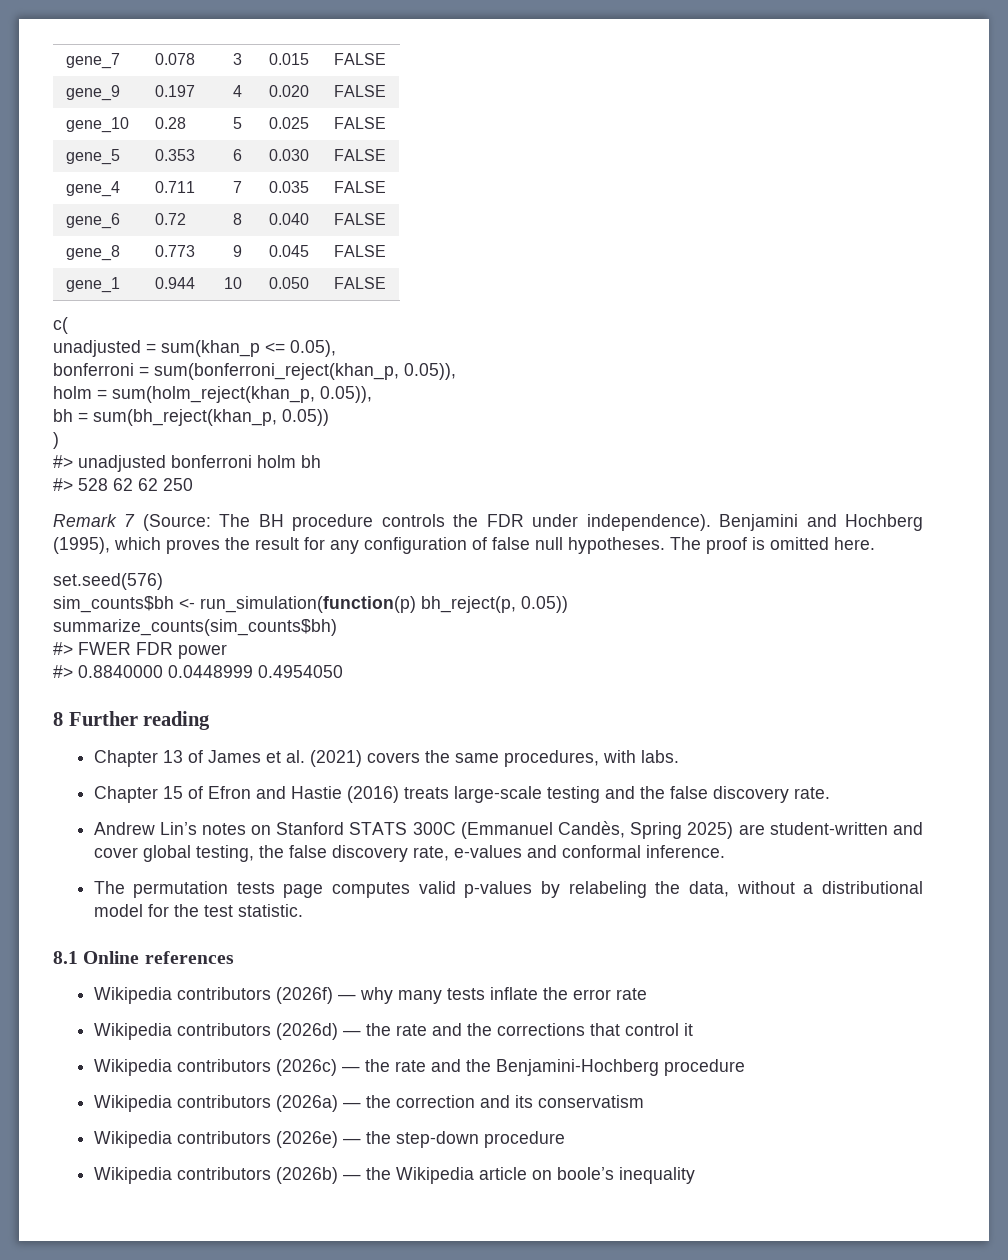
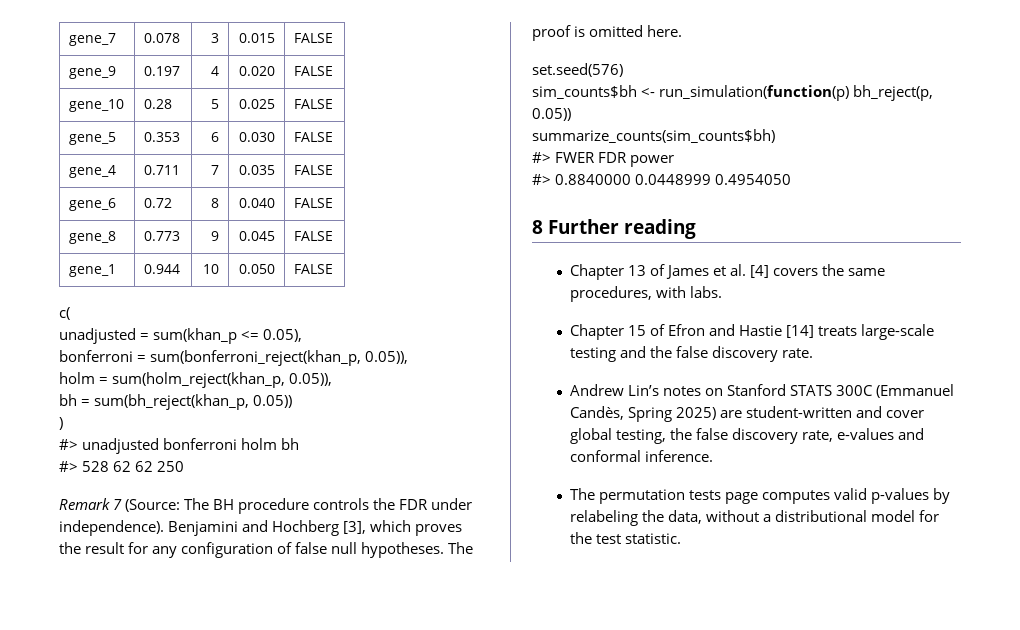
- Benjamini and Hochberg (1995), which proves the result for any configuration of false null hypotheses.
+ Benjamini and Hochberg [3], which proves the result for any configuration of false null hypotheses.
- Chapter 13 of James et al. (2021) covers the same procedures, with labs.
+ Chapter 13 of James et al. [4] covers the same procedures, with labs.
- Chapter 15 of Efron and Hastie (2016) treats large-scale testing and the false discovery rate.
+ Chapter 15 of Efron and Hastie [14] treats large-scale testing and the false discovery rate.
- 8.1 Online references
- Wikipedia contributors (2026f) — why many tests inflate the error rate
- Wikipedia contributors (2026d) — the rate and the corrections that control it
- Wikipedia contributors (2026c) — the rate and the Benjamini-Hochberg procedure
- Wikipedia contributors (2026a) — the correction and its conservatism
- Wikipedia contributors (2026e) — the step-down procedure
- Wikipedia contributors (2026b) — the Wikipedia article on boole’s inequality

